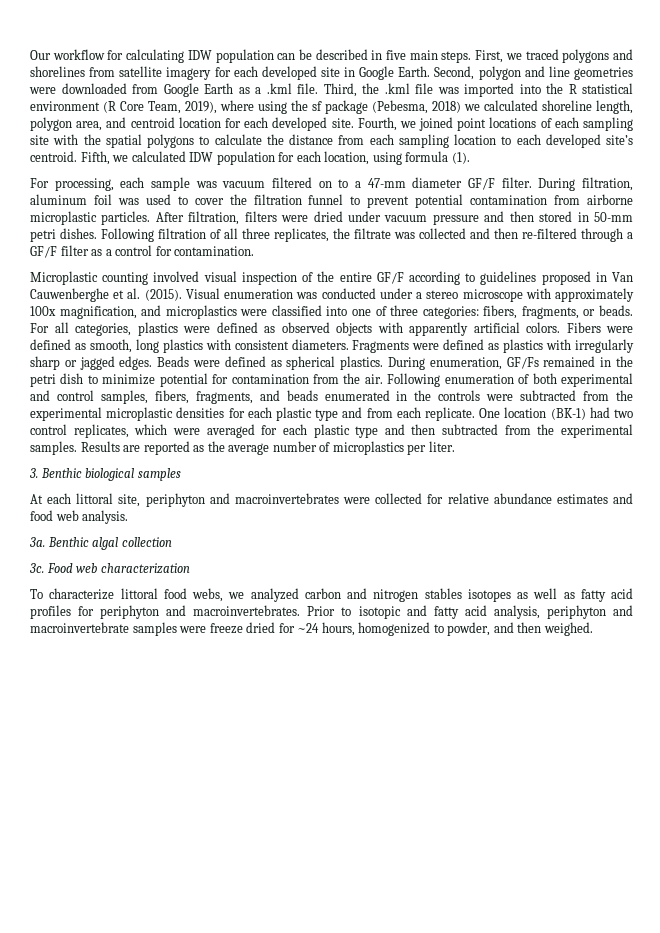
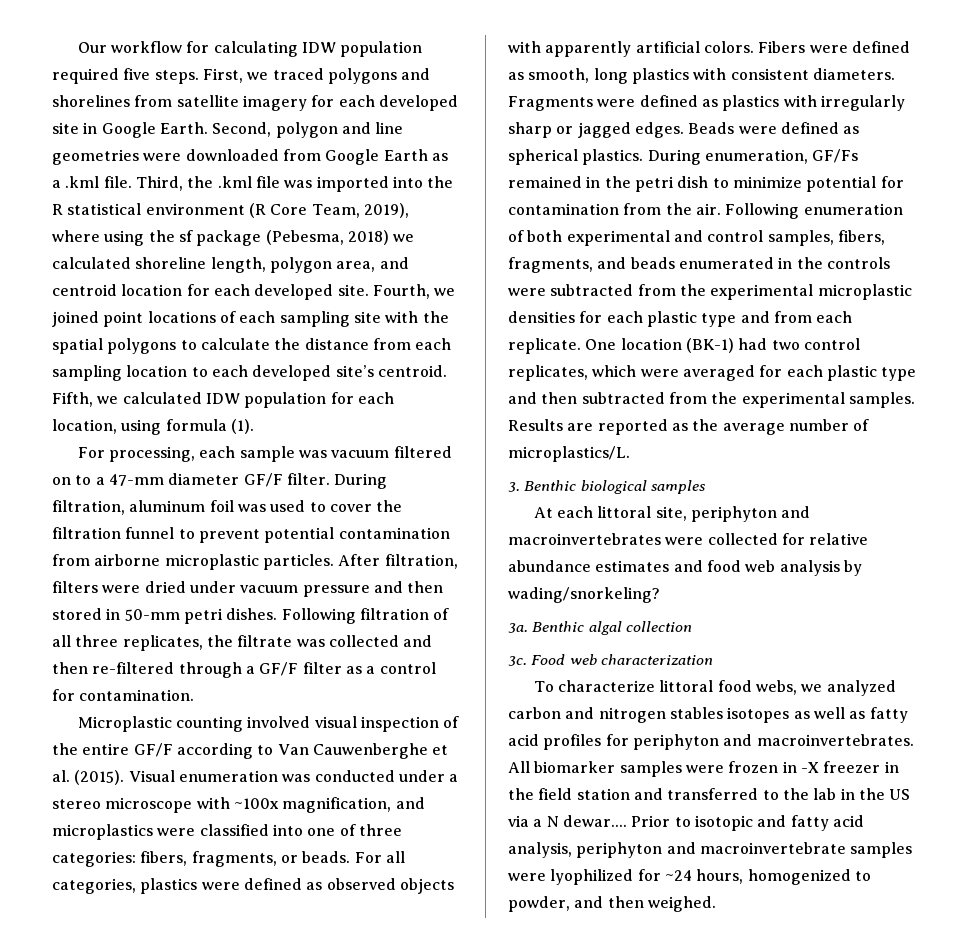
- Our workflow for calculating IDW population can be described in five main steps.
+ Our workflow for calculating IDW population required five steps.
- Microplastic counting involved visual inspection of the entire GF/F according to guidelines proposed in Van Cauwenberghe et al. (2015).
+ Microplastic counting involved visual inspection of the entire GF/F according to Van Cauwenberghe et al. (2015).
- Visual enumeration was conducted under a stereo microscope with approximately 100x magnification, and microplastics were classified into one of three categories: fibers, fragments, or beads.
+ Visual enumeration was conducted under a stereo microscope with ~100x magnification, and microplastics were classified into one of three categories: fibers, fragments, or beads.
- Results are reported as the average number of microplastics per liter.
+ Results are reported as the average number of microplastics/L.
- At each littoral site, periphyton and macroinvertebrates were collected for relative abundance estimates and food web analysis.
+ At each littoral site, periphyton and macroinvertebrates were collected for relative abundance estimates and food web analysis by wading/snorkeling?
+ All biomarker samples were frozen in -X freezer in the field station and transferred to the lab in the US via a N dewar....
- Prior to isotopic and fatty acid analysis, periphyton and macroinvertebrate samples were freeze dried for ~24 hours, homogenized to powder, and then weighed.
+ Prior to isotopic and fatty acid analysis, periphyton and macroinvertebrate samples were lyophilized for ~24 hours, homogenized to powder, and then weighed.

